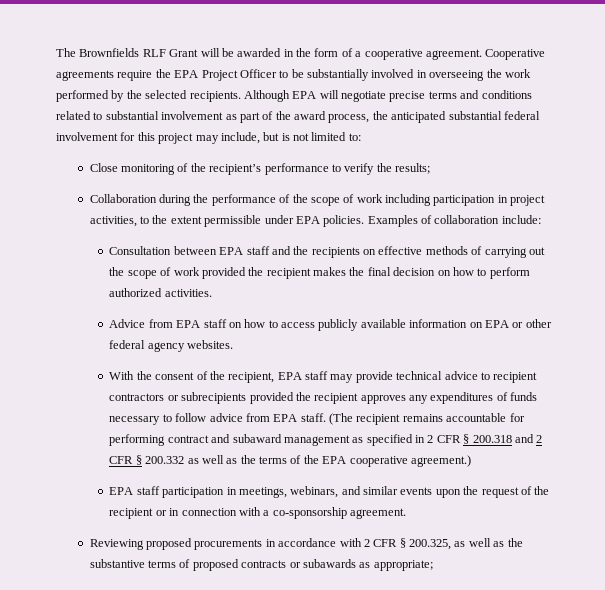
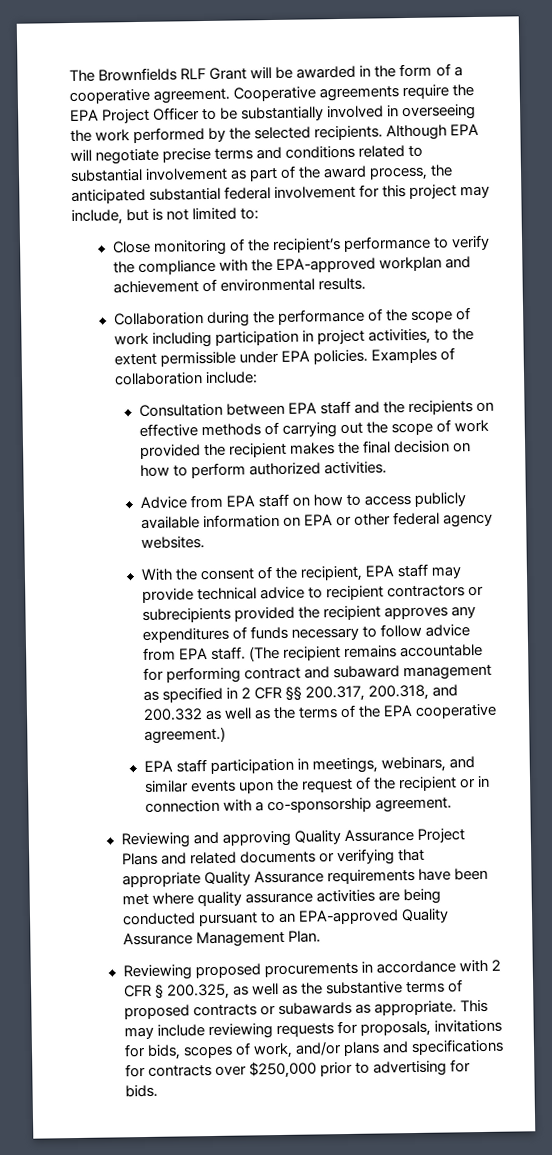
- Close monitoring of the recipient’s performance to verify the results;
+ Close monitoring of the recipient’s performance to verify the compliance with the EPA-approved workplan and achievement of environmental results.
- (The recipient remains accountable for performing contract and subaward management as specified in 2 CFR § 200.318 and 2 CFR § 200.332 as well as the terms of the EPA cooperative agreement.)
+ (The recipient remains accountable for performing contract and subaward management as specified in 2 CFR §§ 200.317, 200.318, and 200.332 as well as the terms of the EPA cooperative agreement.)
+ Reviewing and approving Quality Assurance Project Plans and related documents or verifying that appropriate Quality Assurance requirements have been met where quality assurance activities are being conducted pursuant to an EPA-approved Quality Assurance Management Plan.
- Reviewing proposed procurements in accordance with 2 CFR § 200.325, as well as the substantive terms of proposed contracts or subawards as appropriate;
+ Reviewing proposed procurements in accordance with 2 CFR § 200.325, as well as the substantive terms of proposed contracts or subawards as appropriate. This may include reviewing requests for proposals, invitations for bids, scopes of work, and/or plans and specifications for contracts over $250,000 prior to advertising for bids.

